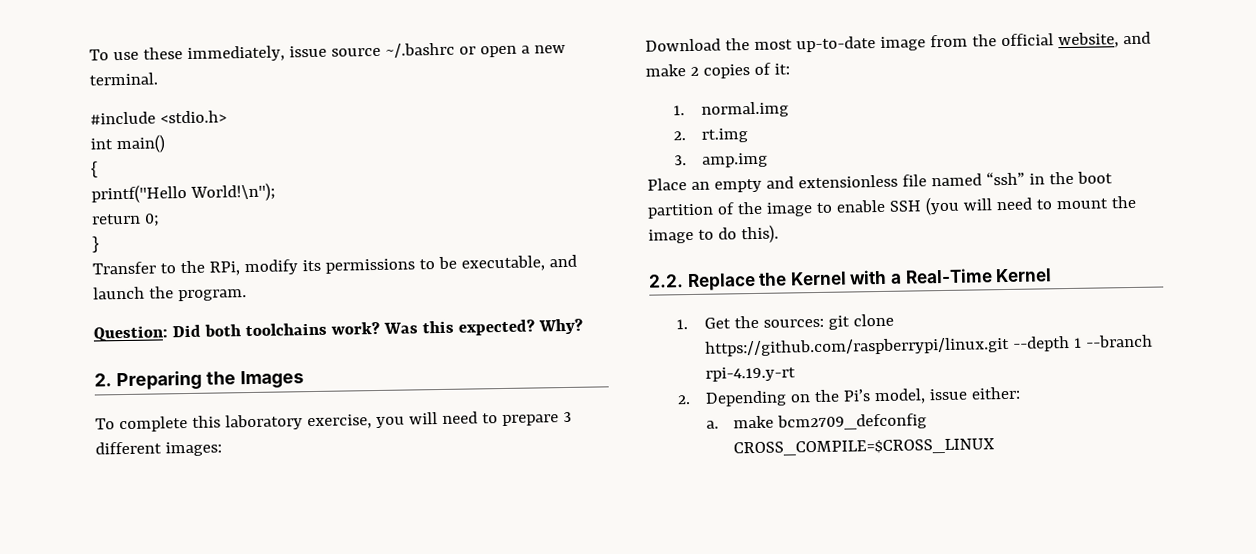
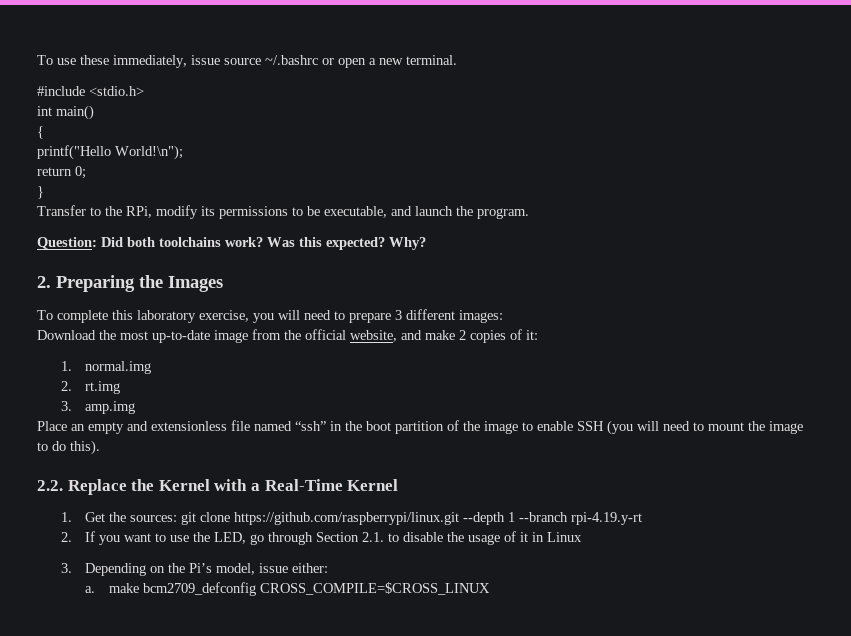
- 2. Depending on the Pi’s model, issue either:
+ 2. If you want to use the LED, go through Section 2.1. to disable the usage of it in Linux
+ 3. Depending on the Pi’s model, issue either:

